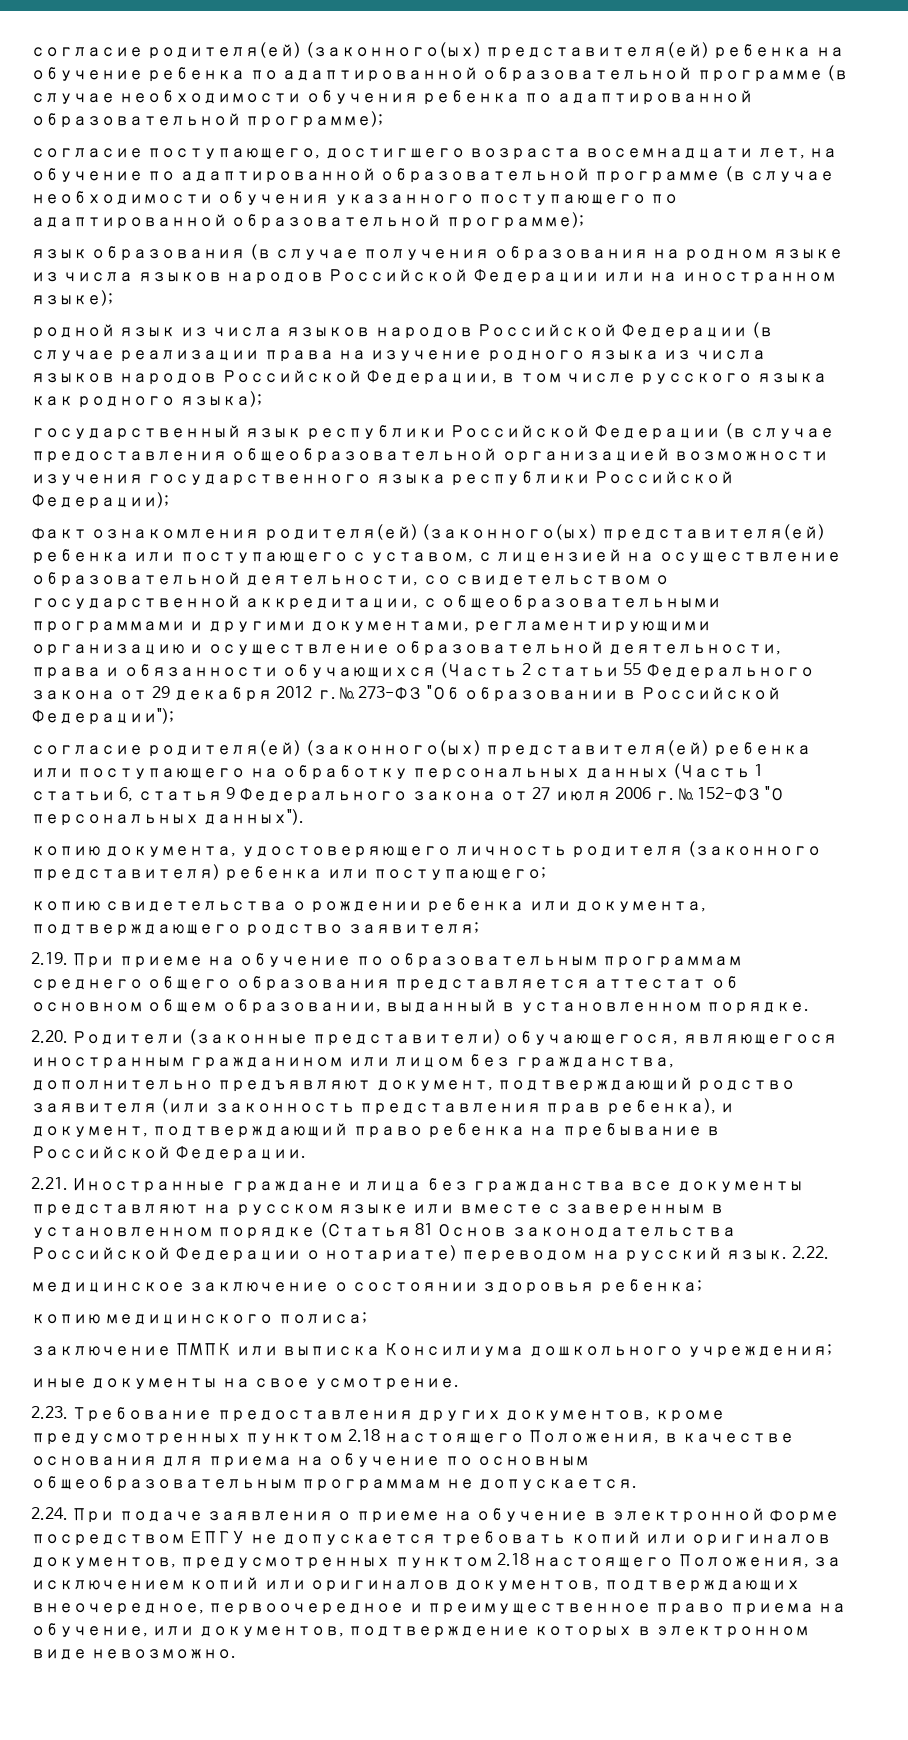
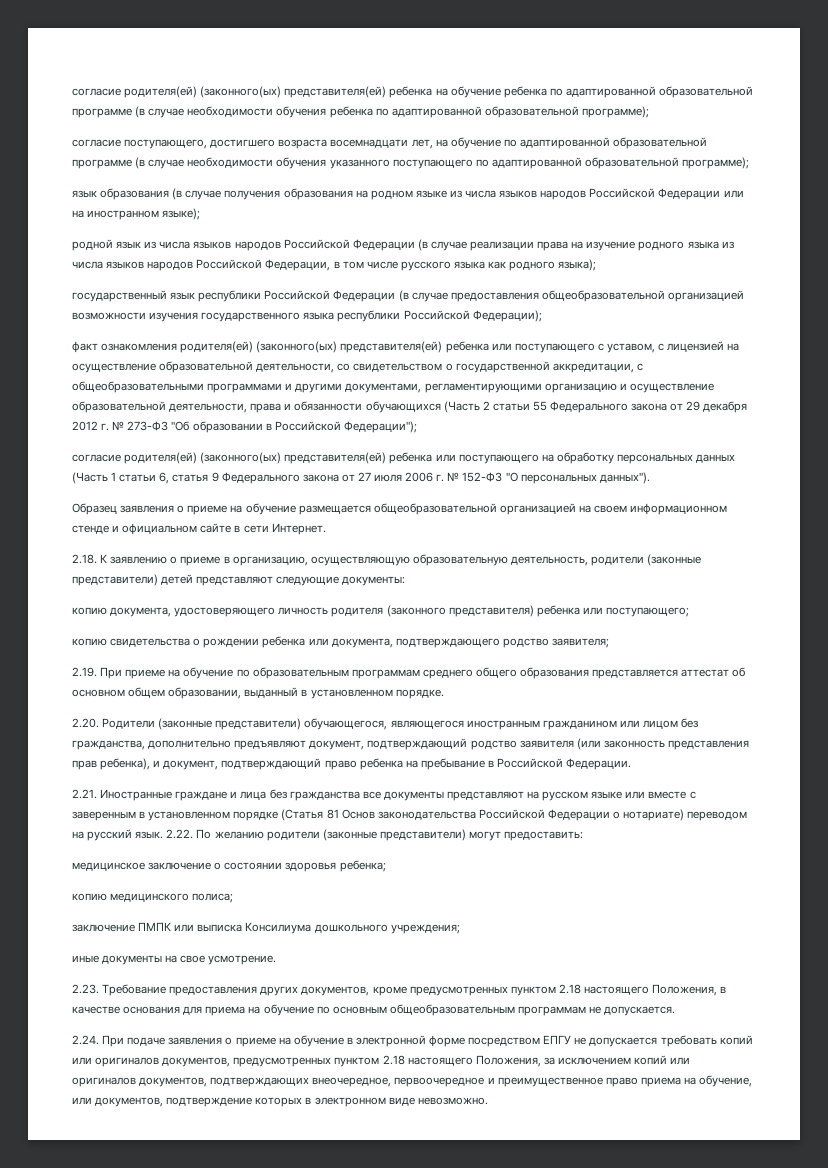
+ Образец заявления о приеме на обучение размещается общеобразовательной организацией на своем информационном стенде и официальном сайте в сети Интернет.
+ 2.18. К заявлению о приеме в организацию, осуществляющую образовательную деятельность, родители (законные представители) детей представляют следующие документы:
- 2.22.
+ 2.22. По желанию родители (законные представители) могут предоставить:

